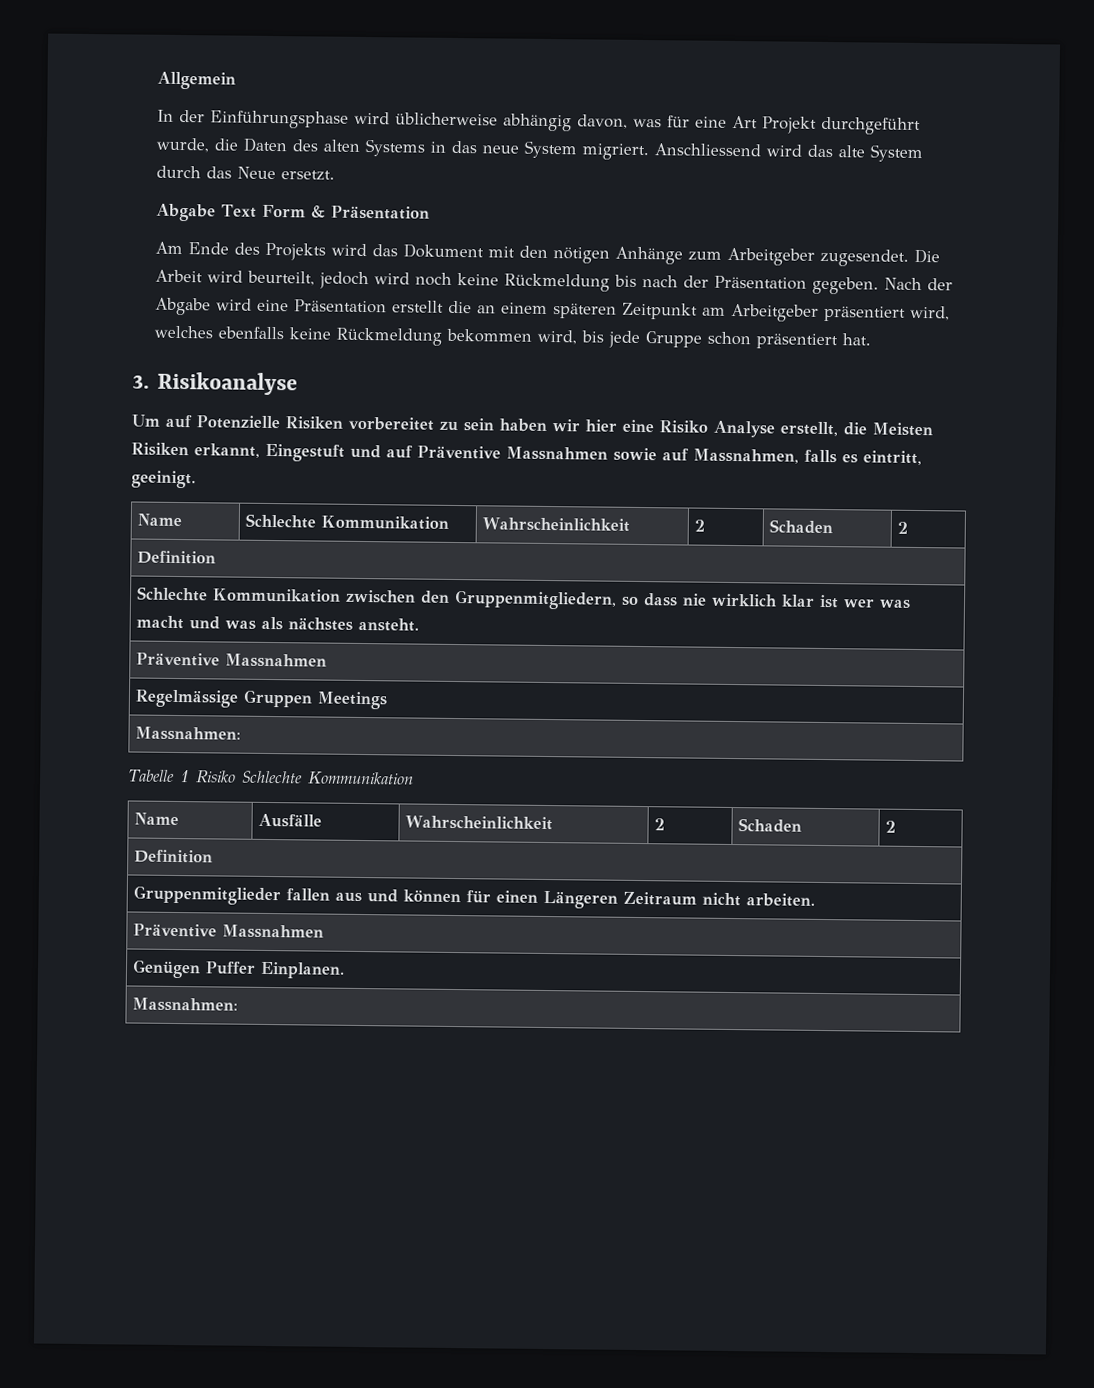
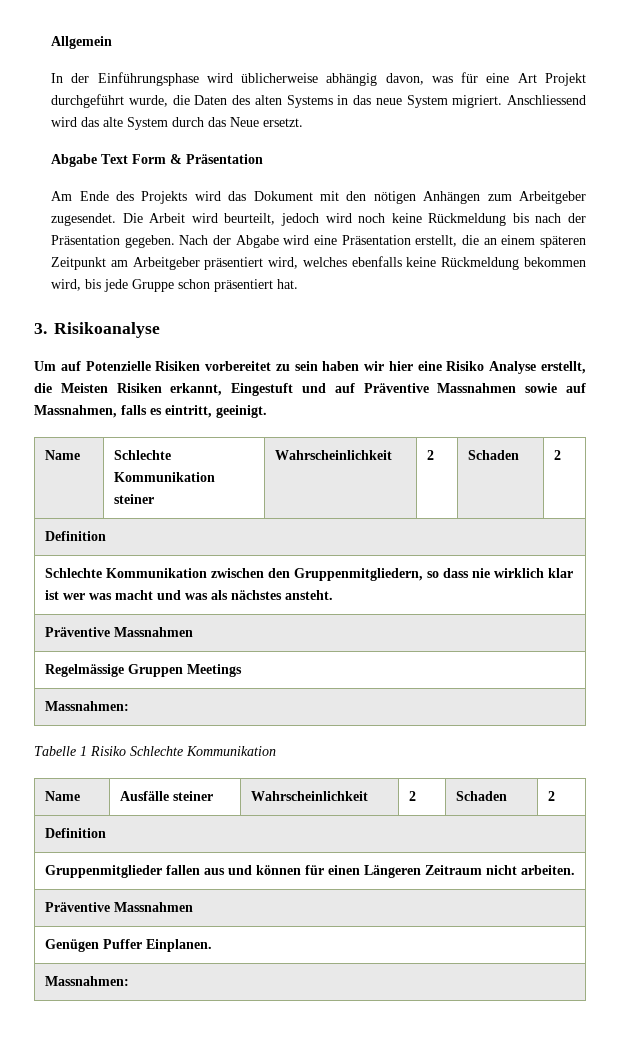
- Am Ende des Projekts wird das Dokument mit den nötigen Anhänge zum Arbeitgeber zugesendet.
+ Am Ende des Projekts wird das Dokument mit den nötigen Anhängen zum Arbeitgeber zugesendet.
- Nach der Abgabe wird eine Präsentation erstellt die an einem späteren Zeitpunkt am Arbeitgeber präsentiert wird, welches ebenfalls keine Rückmeldung bekommen wird, bis jede Gruppe schon präsentiert hat.
+ Nach der Abgabe wird eine Präsentation erstellt, die an einem späteren Zeitpunkt am Arbeitgeber präsentiert wird, welches ebenfalls keine Rückmeldung bekommen wird, bis jede Gruppe schon präsentiert hat.
- Name | Schlechte Kommunikation | Wahrscheinlichkeit | 2 | Schaden | 2
+ Name | Schlechte Kommunikation steiner | Wahrscheinlichkeit | 2 | Schaden | 2
- Name | Ausfälle | Wahrscheinlichkeit | 2 | Schaden | 2
+ Name | Ausfälle steiner | Wahrscheinlichkeit | 2 | Schaden | 2

